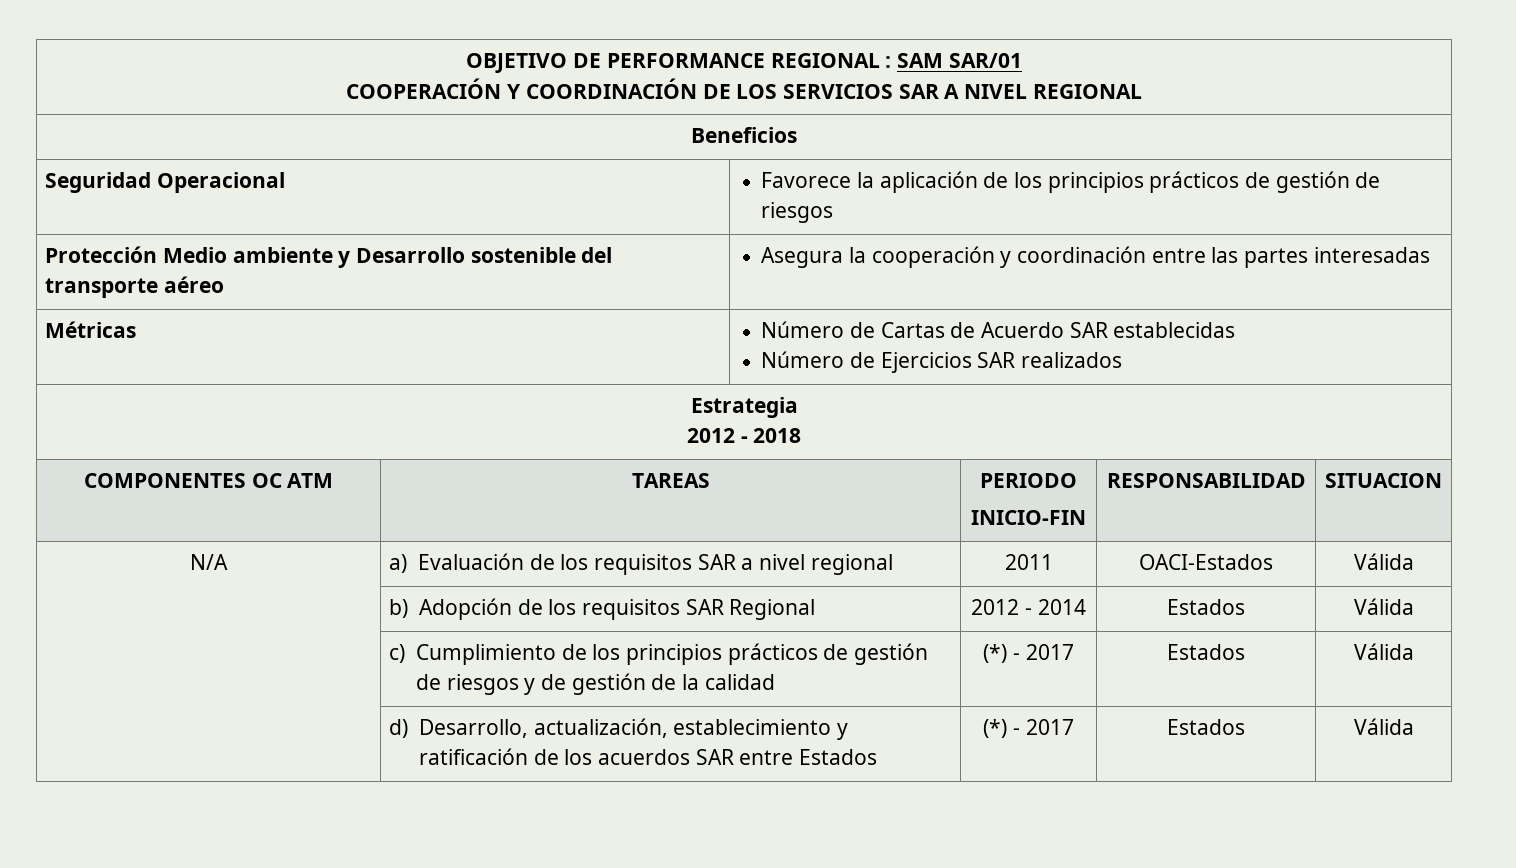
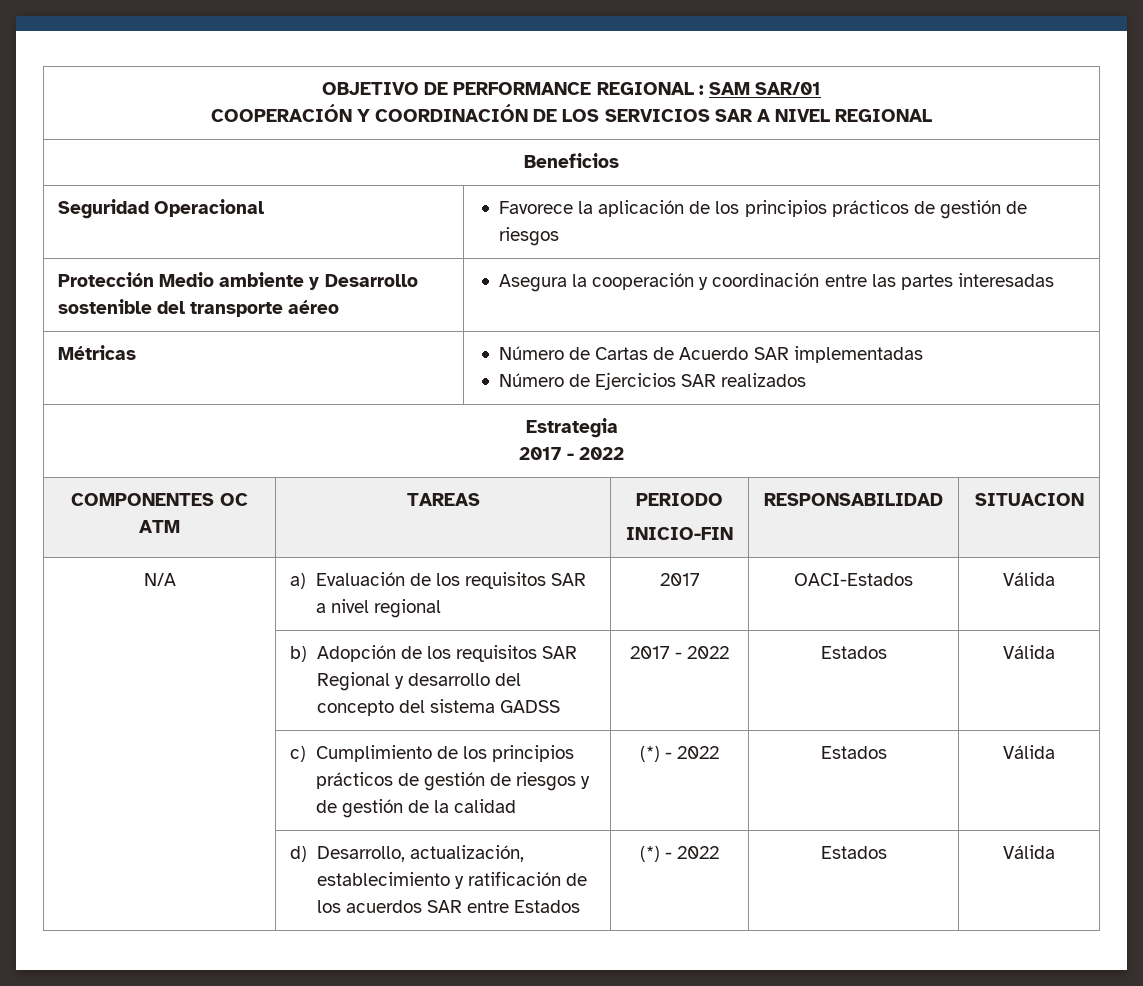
- Métricas | Número de Cartas de Acuerdo SAR establecidas
+ Métricas | Número de Cartas de Acuerdo SAR implementadas
  Estrategia
- 2012 - 2018
+ 2017 - 2022
- N/A | a) Evaluación de los requisitos SAR a nivel regional | 2011 | OACI-Estados | Válida
+ N/A | a) Evaluación de los requisitos SAR a nivel regional | 2017 | OACI-Estados | Válida
- | b) Adopción de los requisitos SAR Regional | 2012 - 2014 | Estados | Válida
+ | b) Adopción de los requisitos SAR Regional y desarrollo del concepto del sistema GADSS | 2017 - 2022 | Estados | Válida
- | c) Cumplimiento de los principios prácticos de gestión de riesgos y de gestión de la calidad | (*) - 2017 | Estados | Válida
+ | c) Cumplimiento de los principios prácticos de gestión de riesgos y de gestión de la calidad | (*) - 2022 | Estados | Válida
- | d) Desarrollo, actualización, establecimiento y ratificación de los acuerdos SAR entre Estados | (*) - 2017 | Estados | Válida
+ | d) Desarrollo, actualización, establecimiento y ratificación de los acuerdos SAR entre Estados | (*) - 2022 | Estados | Válida

